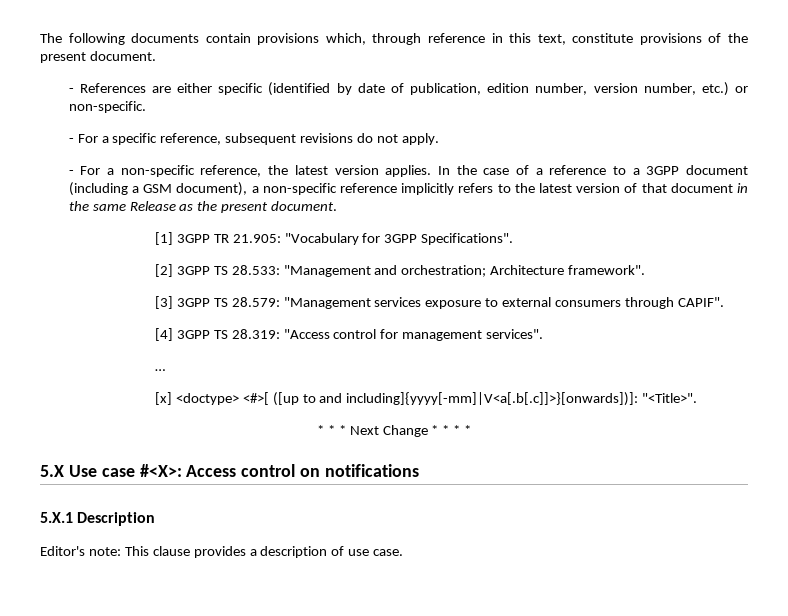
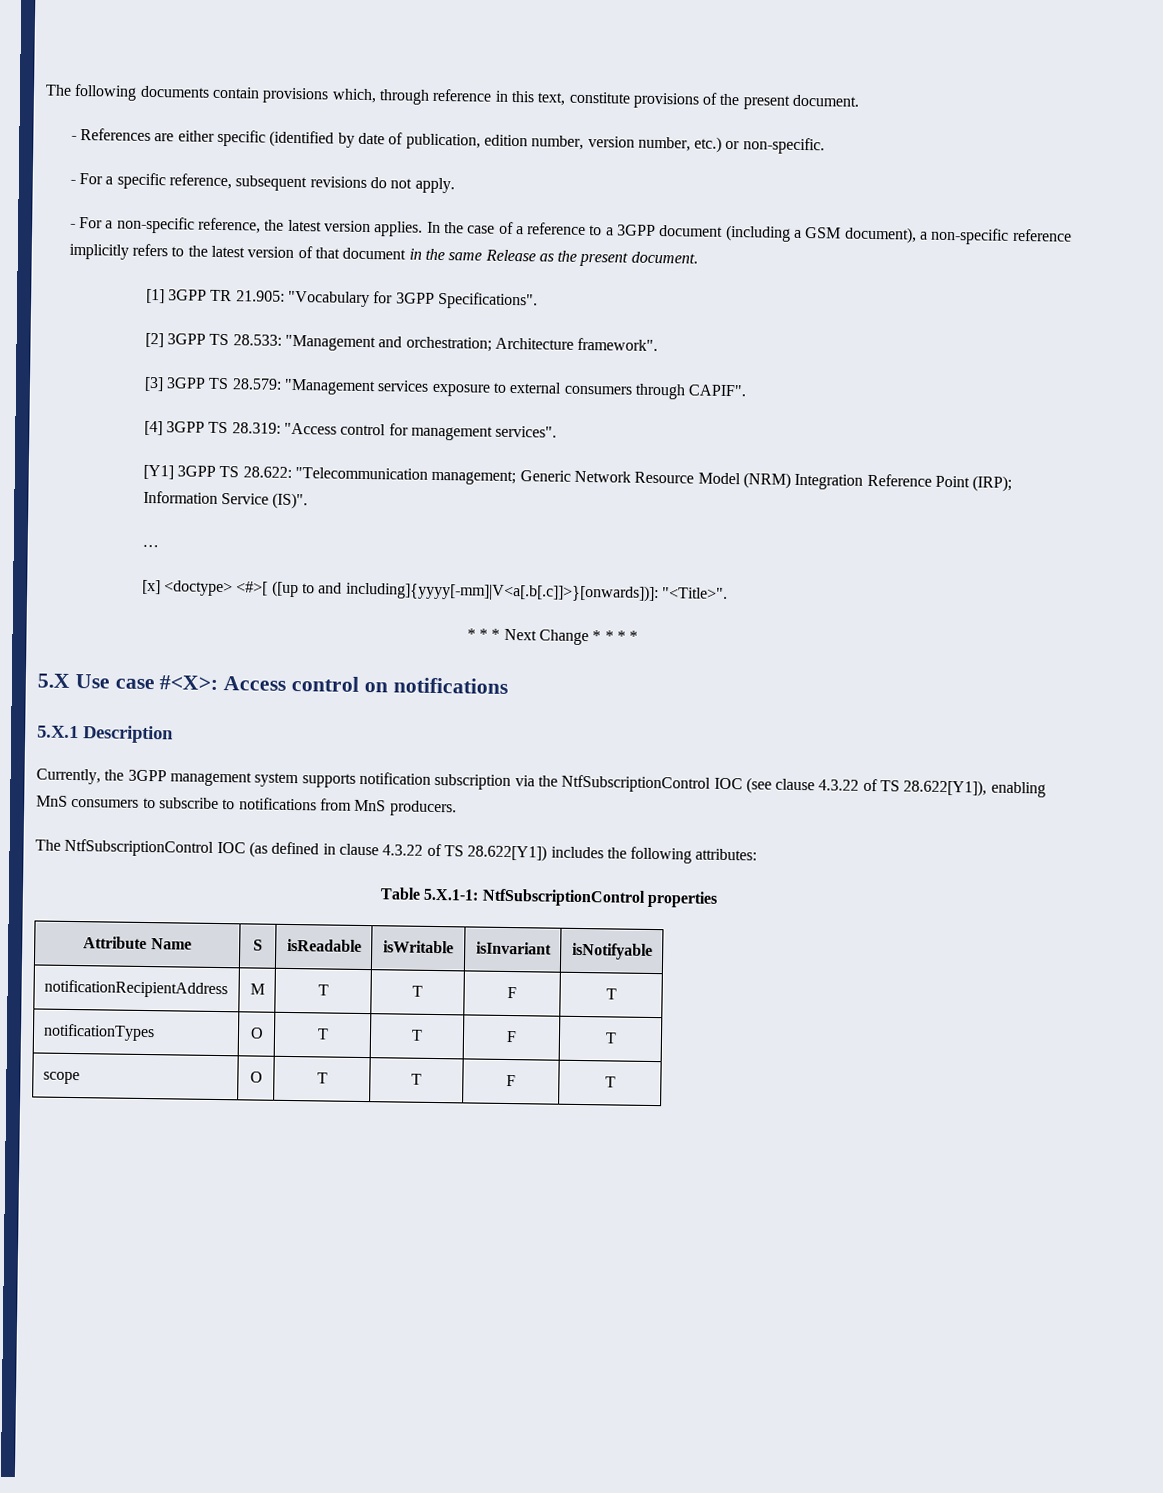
+ [Y1] 3GPP TS 28.622: "Telecommunication management; Generic Network Resource Model (NRM) Integration Reference Point (IRP); Information Service (IS)".
- Editor's note: This clause provides a description of use case.
+ Currently, the 3GPP management system supports notification subscription via the NtfSubscriptionControl IOC (see clause 4.3.22 of TS 28.622[Y1]), enabling MnS consumers to subscribe to notifications from MnS producers.
+ The NtfSubscriptionControl IOC (as defined in clause 4.3.22 of TS 28.622[Y1]) includes the following attributes:
+ Table 5.X.1-1: NtfSubscriptionControl properties
+ Attribute Name | S | isReadable | isWritable | isInvariant | isNotifyable
+ notificationRecipientAddress | M | T | T | F | T
+ notificationTypes | O | T | T | F | T
+ scope | O | T | T | F | T

